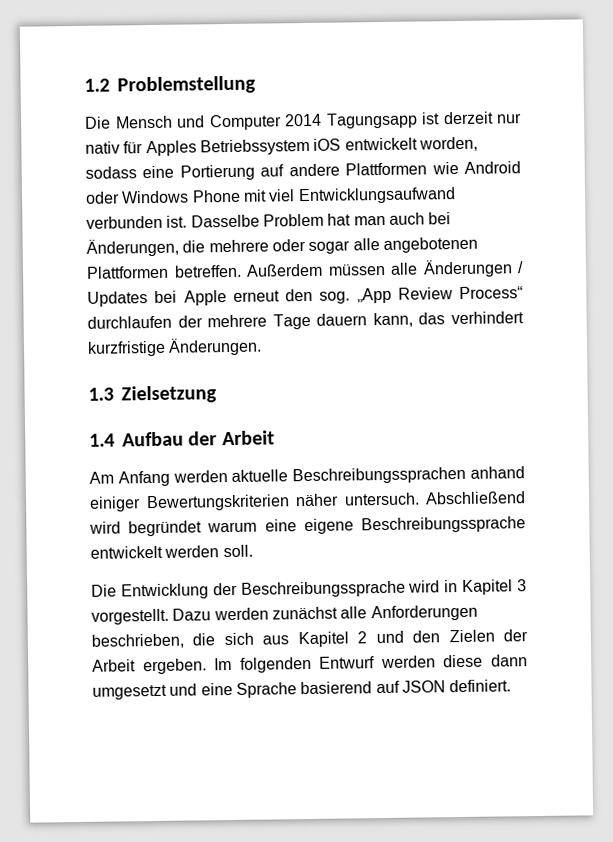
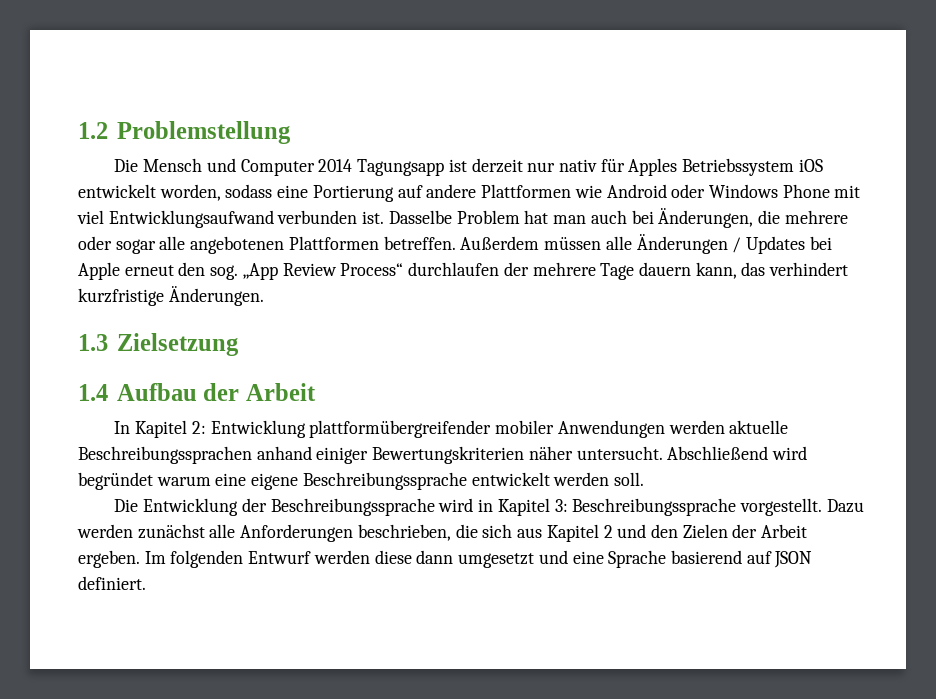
- Am Anfang werden aktuelle Beschreibungssprachen anhand einiger Bewertungskriterien näher untersuch.
+ In Kapitel 2: Entwicklung plattformübergreifender mobiler Anwendungen werden aktuelle Beschreibungssprachen anhand einiger Bewertungskriterien näher untersucht.
- Die Entwicklung der Beschreibungssprache wird in Kapitel 3 vorgestellt.
+ Die Entwicklung der Beschreibungssprache wird in Kapitel 3: Beschreibungssprache vorgestellt.

